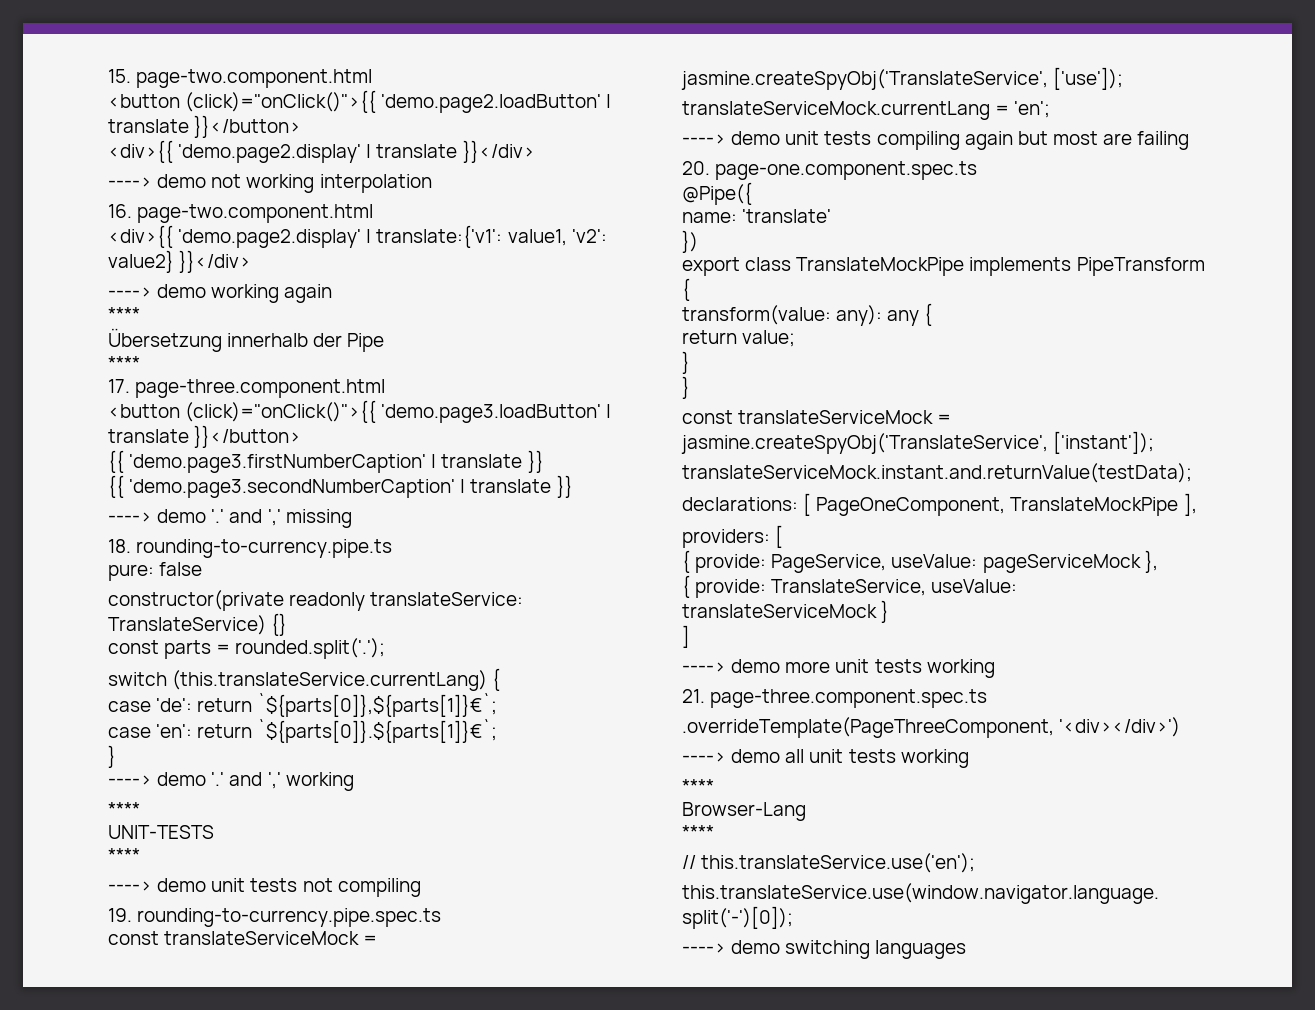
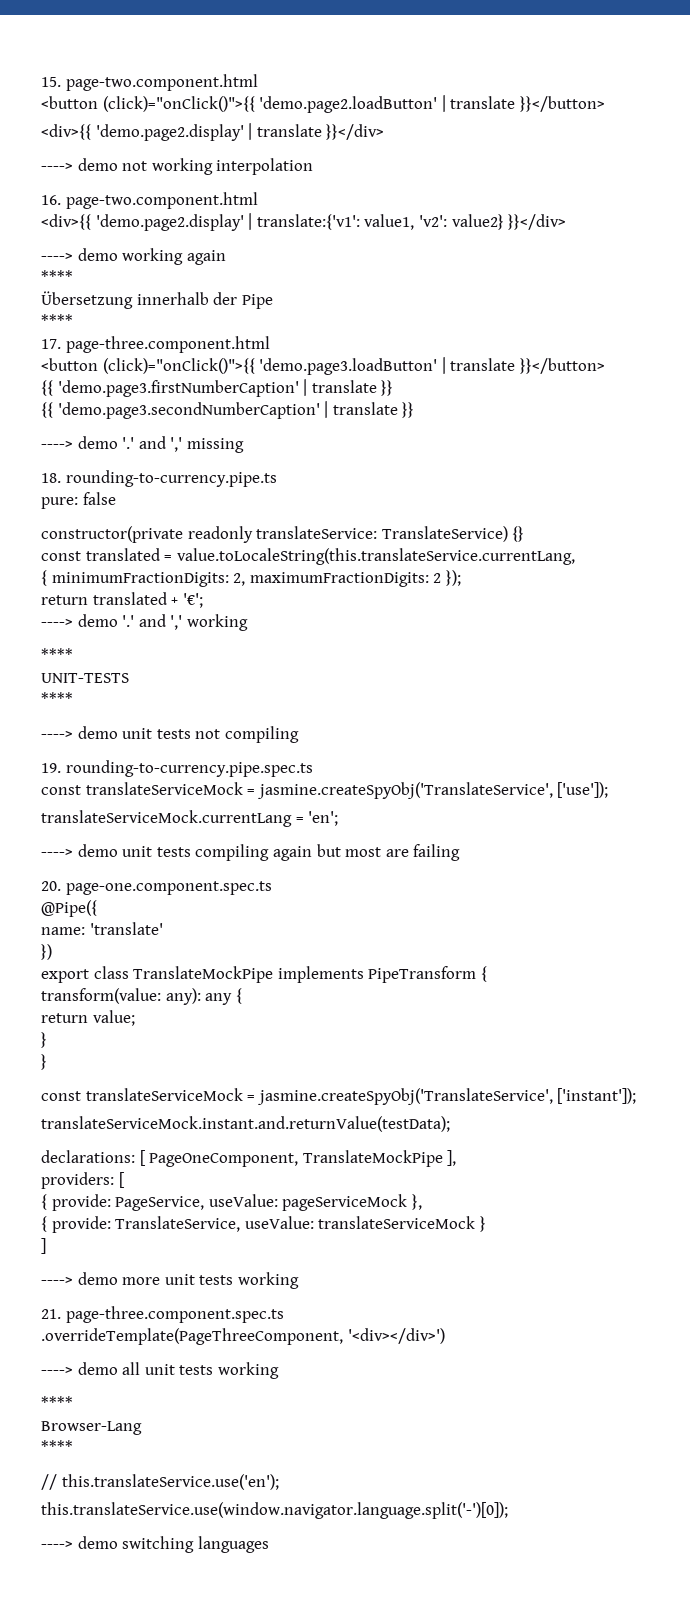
- const parts = rounded.split('.');
- switch (this.translateService.currentLang) {
- case 'de': return `${parts[0]},${parts[1]}€`;
- case 'en': return `${parts[0]}.${parts[1]}€`;
- }
+ const translated = value.toLocaleString(this.translateService.currentLang,
+ { minimumFractionDigits: 2, maximumFractionDigits: 2 });
+ return translated + '€';

